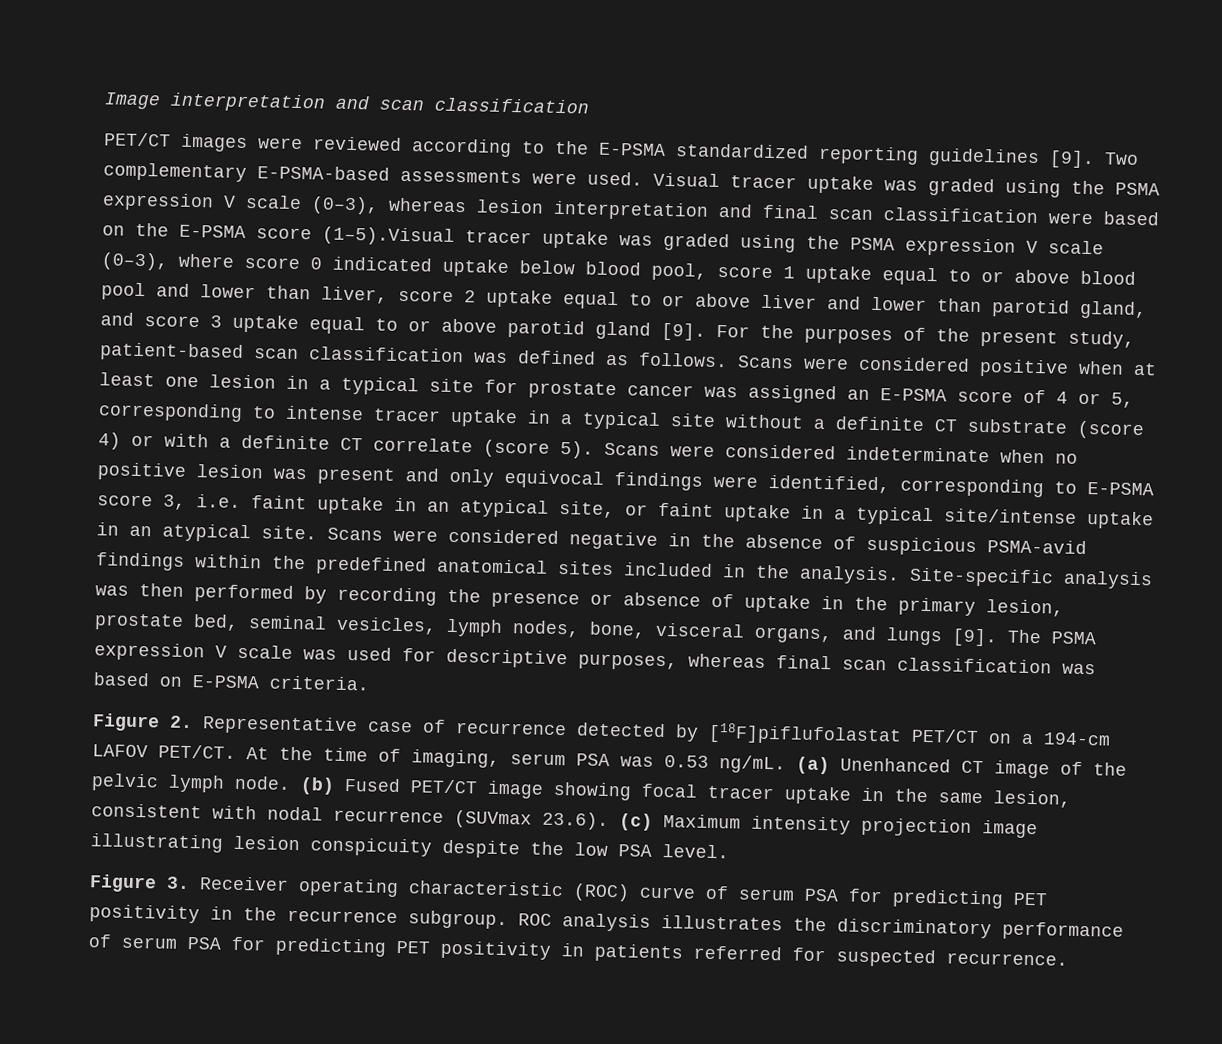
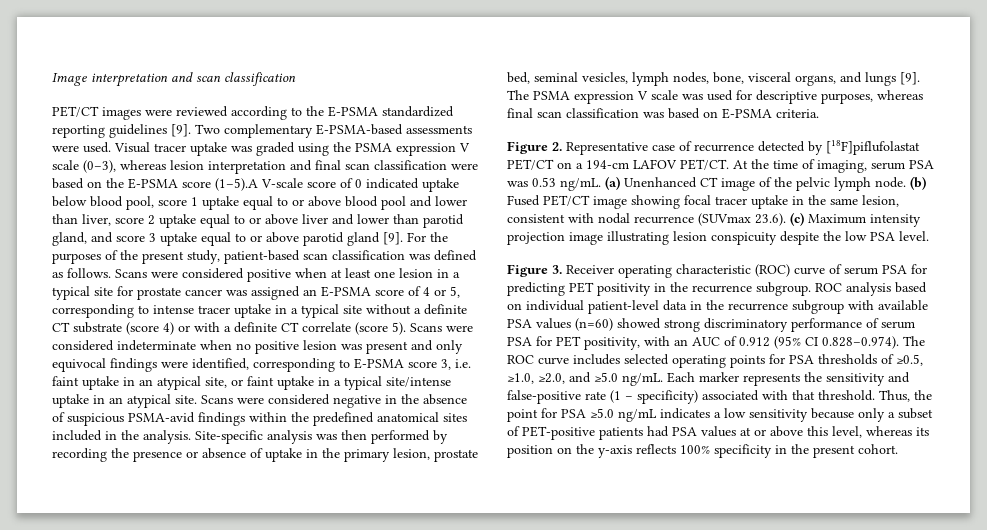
- Visual tracer uptake was graded using the PSMA expression V scale (0–3), whereas lesion interpretation and final scan classification were based on the E-PSMA score (1–5).Visual tracer uptake was graded using the PSMA expression V scale (0–3), where score 0 indicated uptake below blood pool, score 1 uptake equal to or above blood pool and lower than liver, score 2 uptake equal to or above liver and lower than parotid gland, and score 3 uptake equal to or above parotid gland [9].
+ Visual tracer uptake was graded using the PSMA expression V scale (0–3), whereas lesion interpretation and final scan classification were based on the E-PSMA score (1–5).A V-scale score of 0 indicated uptake below blood pool, score 1 uptake equal to or above blood pool and lower than liver, score 2 uptake equal to or above liver and lower than parotid gland, and score 3 uptake equal to or above parotid gland [9].
- ROC analysis illustrates the discriminatory performance of serum PSA for predicting PET positivity in patients referred for suspected recurrence.
+ ROC analysis based on individual patient-level data in the recurrence subgroup with available PSA values (n=60) showed strong discriminatory performance of serum PSA for PET positivity, with an AUC of 0.912 (95% CI 0.828–0.974). The ROC curve includes selected operating points for PSA thresholds of ≥0.5, ≥1.0, ≥2.0, and ≥5.0 ng/mL. Each marker represents the sensitivity and false-positive rate (1 − specificity) associated with that threshold. Thus, the point for PSA ≥5.0 ng/mL indicates a low sensitivity because only a subset of PET-positive patients had PSA values at or above this level, whereas its position on the y-axis reflects 100% specificity in the present cohort.

